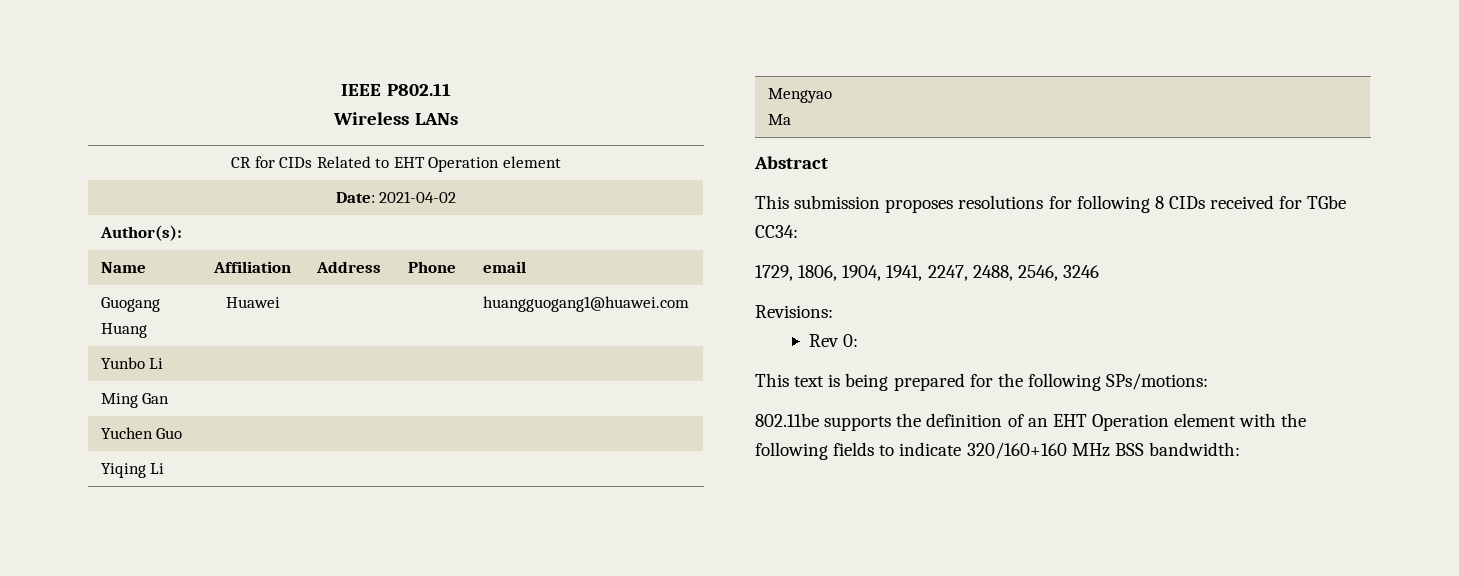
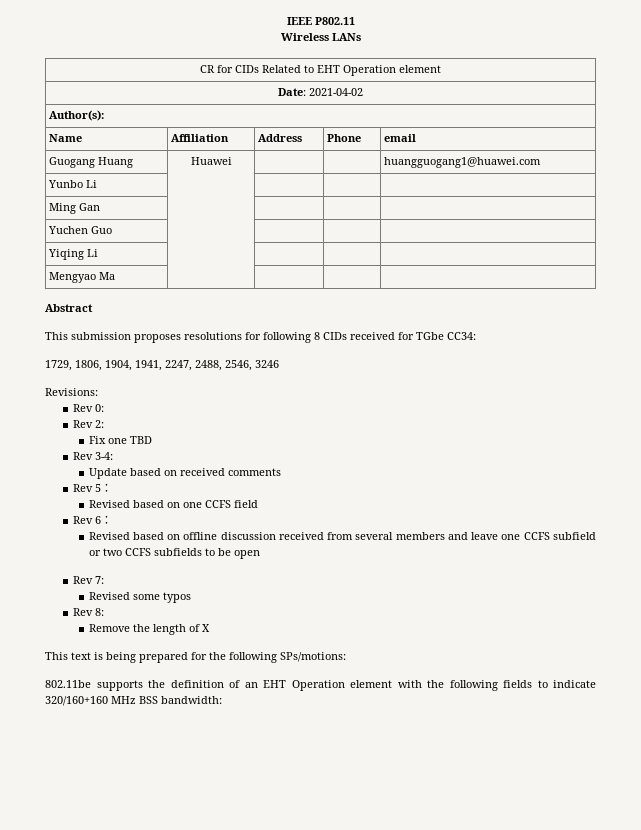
+ Rev 2:
+ Fix one TBD
+ Rev 3-4:
+ Update based on received comments
+ Rev 5：
+ Revised based on one CCFS field
+ Rev 6：
+ Revised based on offline discussion received from several members and leave one CCFS subfield or two CCFS subfields to be open
+ Rev 7:
+ Revised some typos
+ Rev 8:
+ Remove the length of X

